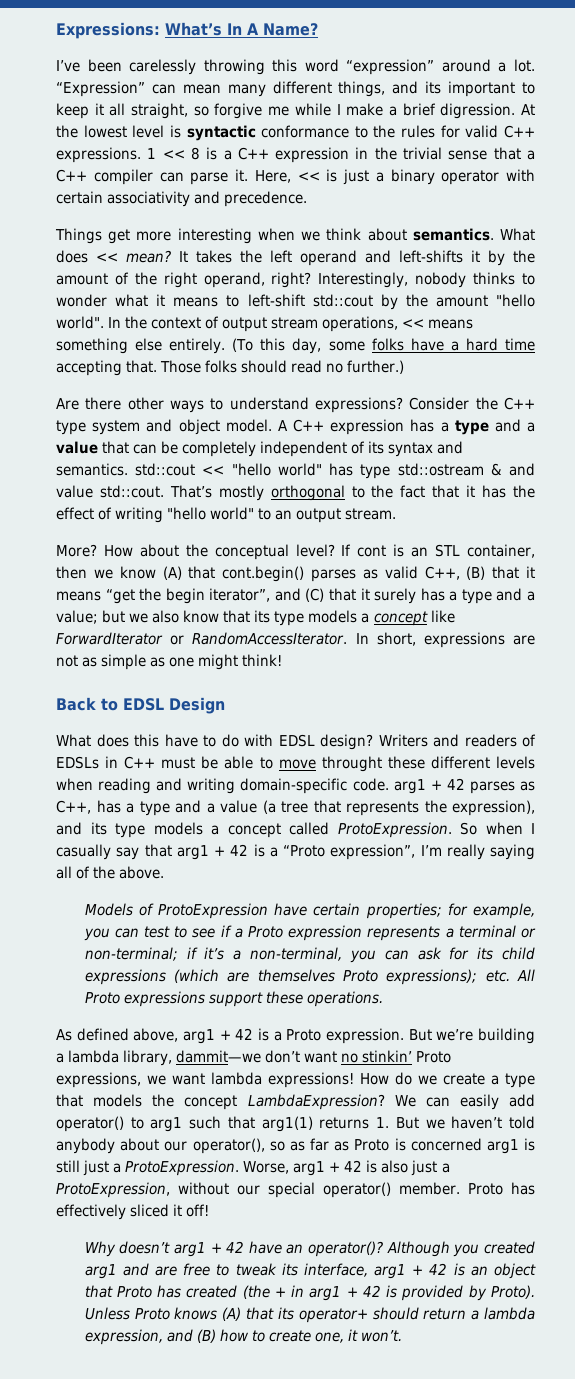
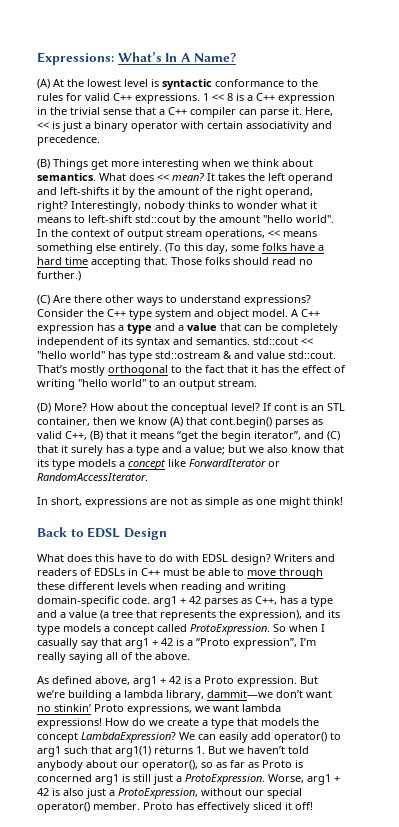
- I’ve been carelessly throwing this word “expression” around a lot. “Expression” can mean many different things, and its important to keep it all straight, so forgive me while I make a brief digression. At the lowest level is syntactic conformance to the rules for valid C++ expressions.
+ (A) At the lowest level is syntactic conformance to the rules for valid C++ expressions.
- Things get more interesting when we think about semantics.
+ (B) Things get more interesting when we think about semantics.
- Are there other ways to understand expressions?
+ (C) Are there other ways to understand expressions?
- More?
+ (D) More?
- If cont is an STL container, then we know (A) that cont.begin() parses as valid C++, (B) that it means “get the begin iterator”, and (C) that it surely has a type and a value; but we also know that its type models a concept like ForwardIterator or RandomAccessIterator. In short, expressions are not as simple as one might think!
+ If cont is an STL container, then we know (A) that cont.begin() parses as valid C++, (B) that it means “get the begin iterator”, and (C) that it surely has a type and a value; but we also know that its type models a concept like ForwardIterator or RandomAccessIterator.
+ In short, expressions are not as simple as one might think!
- Writers and readers of EDSLs in C++ must be able to move throught these different levels when reading and writing domain-specific code. arg1 + 42 parses as C++, has a type and a value (a tree that represents the expression), and its type models a concept called ProtoExpression.
+ Writers and readers of EDSLs in C++ must be able to move through these different levels when reading and writing domain-specific code. arg1 + 42 parses as C++, has a type and a value (a tree that represents the expression), and its type models a concept called ProtoExpression.
- Models of ProtoExpression have certain properties; for example, you can test to see if a Proto expression represents a terminal or non-terminal; if it’s a non-terminal, you can ask for its child expressions (which are themselves Proto expressions); etc. All Proto expressions support these operations.
- Why doesn’t arg1 + 42 have an operator()? Although you created arg1 and are free to tweak its interface, arg1 + 42 is an object that Proto has created (the + in arg1 + 42 is provided by Proto). Unless Proto knows (A) that its operator+ should return a lambda expression, and (B) how to create one, it won’t.

